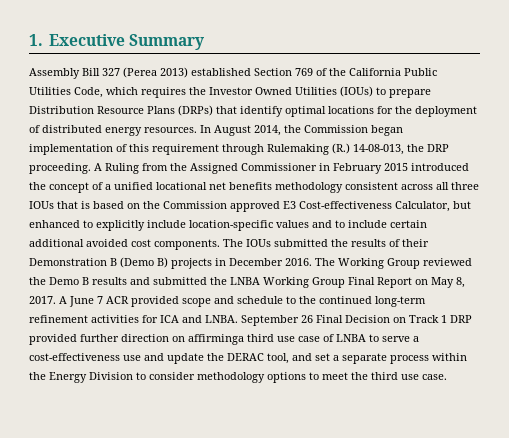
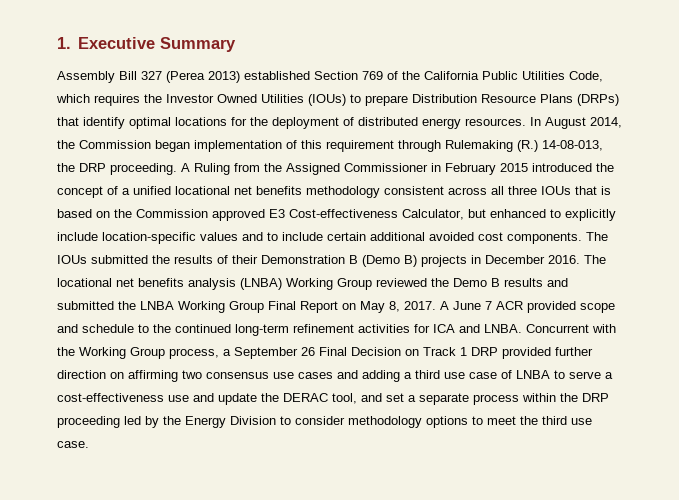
- The Working Group reviewed the Demo B results and submitted the LNBA Working Group Final Report on May 8, 2017.
+ The locational net benefits analysis (LNBA) Working Group reviewed the Demo B results and submitted the LNBA Working Group Final Report on May 8, 2017.
- September 26 Final Decision on Track 1 DRP provided further direction on affirminga third use case of LNBA to serve a cost-effectiveness use and update the DERAC tool, and set a separate process within the Energy Division to consider methodology options to meet the third use case.
+ Concurrent with the Working Group process, a September 26 Final Decision on Track 1 DRP provided further direction on affirming two consensus use cases and adding a third use case of LNBA to serve a cost-effectiveness use and update the DERAC tool, and set a separate process within the DRP proceeding led by the Energy Division to consider methodology options to meet the third use case.

